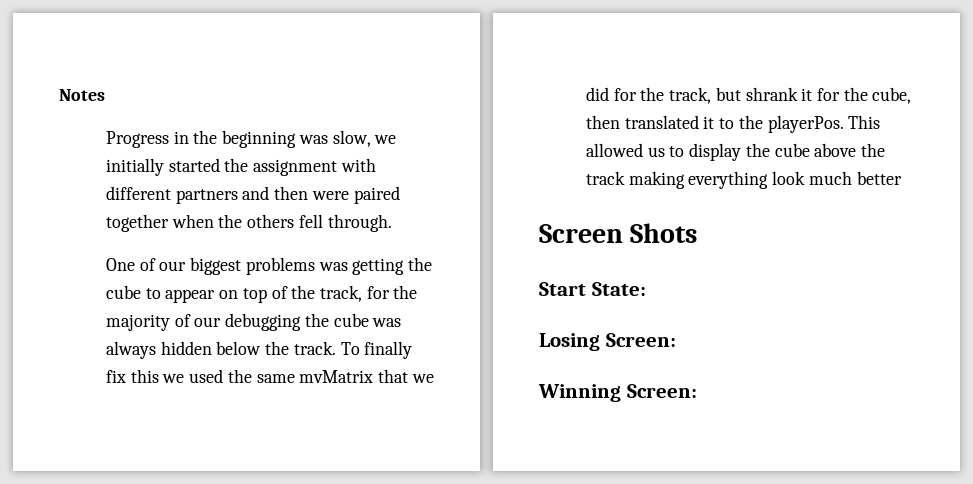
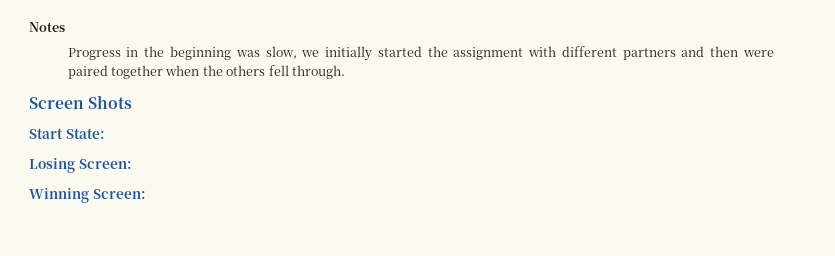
- One of our biggest problems was getting the cube to appear on top of the track, for the majority of our debugging the cube was always hidden below the track. To finally fix this we used the same mvMatrix that we did for the track, but shrank it for the cube, then translated it to the playerPos. This allowed us to display the cube above the track making everything look much better

